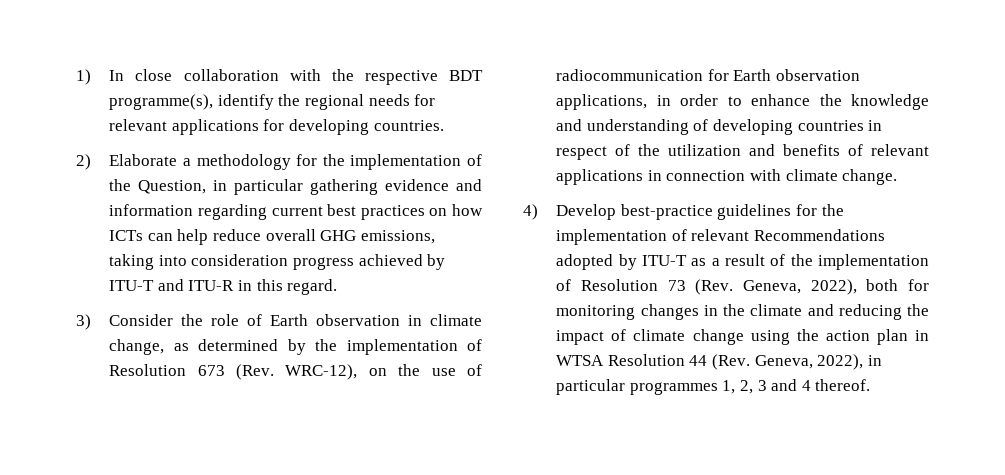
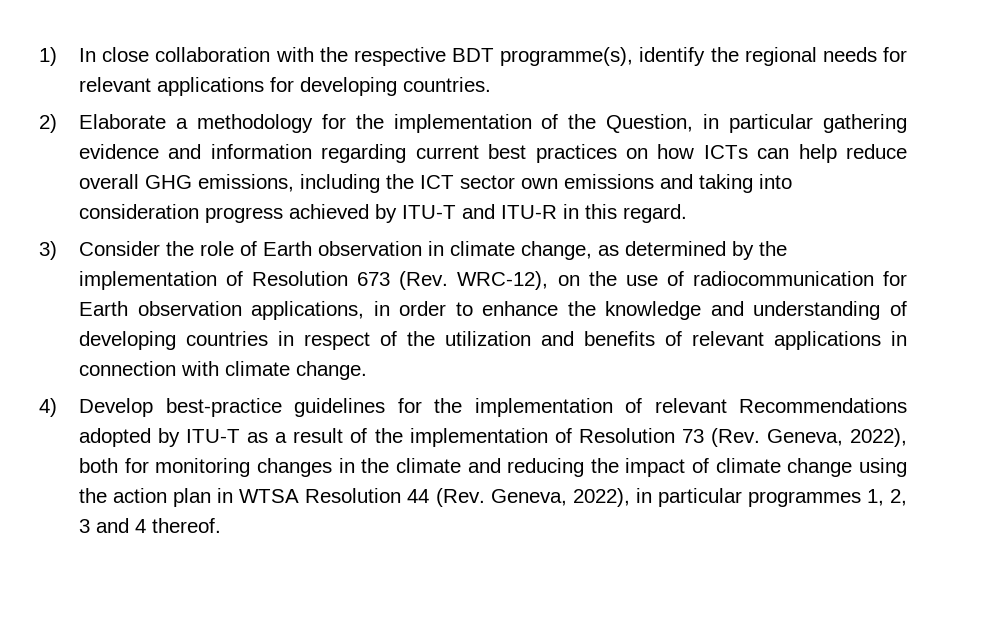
- 2) Elaborate a methodology for the implementation of the Question, in particular gathering evidence and information regarding current best practices on how ICTs can help reduce overall GHG emissions, taking into consideration progress achieved by ITU‑T and ITU‑R in this regard.
+ 2) Elaborate a methodology for the implementation of the Question, in particular gathering evidence and information regarding current best practices on how ICTs can help reduce overall GHG emissions, including the ICT sector own emissions and taking into consideration progress achieved by ITU‑T and ITU‑R in this regard.

